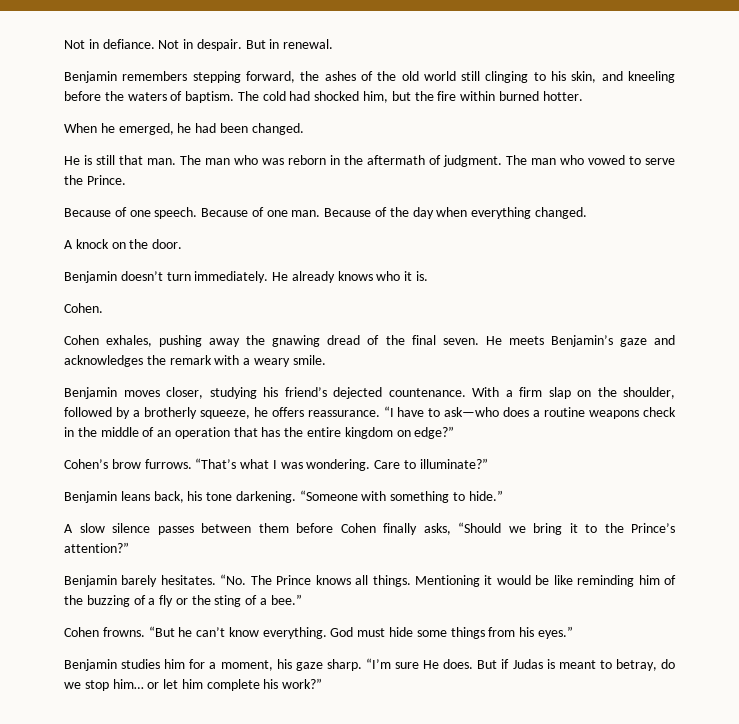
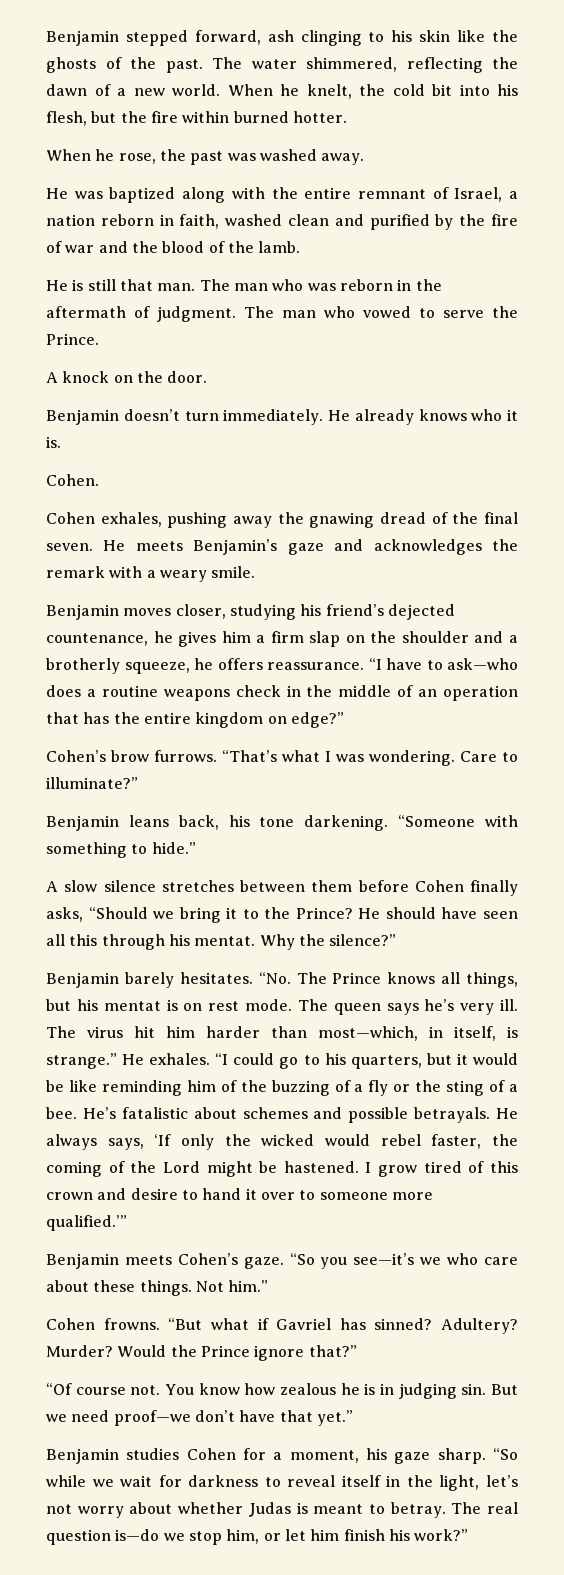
- Not in defiance. Not in despair. But in renewal.
- Benjamin remembers stepping forward, the ashes of the old world still clinging to his skin, and kneeling before the waters of baptism. The cold had shocked him, but the fire within burned hotter.
+ Benjamin stepped forward, ash clinging to his skin like the ghosts of the past. The water shimmered, reflecting the dawn of a new world. When he knelt, the cold bit into his flesh, but the fire within burned hotter.
- When he emerged, he had been changed.
+ When he rose, the past was washed away.
+ He was baptized along with the entire remnant of Israel, a nation reborn in faith, washed clean and purified by the fire of war and the blood of the lamb.
- Because of one speech. Because of one man. Because of the day when everything changed.
- Benjamin moves closer, studying his friend’s dejected countenance. With a firm slap on the shoulder, followed by a brotherly squeeze, he offers reassurance.
+ Benjamin moves closer, studying his friend’s dejected countenance, he gives him a firm slap on the shoulder and a brotherly squeeze, he offers reassurance.
- A slow silence passes between them before Cohen finally asks, “Should we bring it to the Prince’s attention?”
+ A slow silence stretches between them before Cohen finally asks, “Should we bring it to the Prince? He should have seen all this through his mentat. Why the silence?”
- “No. The Prince knows all things. Mentioning it would be like reminding him of the buzzing of a fly or the sting of a bee.”
- Cohen frowns. “But he can’t know everything. God must hide some things from his eyes.”
+ “No. The Prince knows all things, but his mentat is on rest mode. The queen says he’s very ill. The virus hit him harder than most—which, in itself, is strange.” He exhales. “I could go to his quarters, but it would be like reminding him of the buzzing of a fly or the sting of a bee. He’s fatalistic about schemes and possible betrayals. He always says, ‘If only the wicked would rebel faster, the coming of the Lord might be hastened. I grow tired of this crown and desire to hand it over to someone more qualified.’”
+ Benjamin meets Cohen’s gaze. “So you see—it’s we who care about these things. Not him.”
+ Cohen frowns. “But what if Gavriel has sinned? Adultery? Murder? Would the Prince ignore that?”
+ “Of course not. You know how zealous he is in judging sin. But we need proof—we don’t have that yet.”
- Benjamin studies him for a moment, his gaze sharp.
+ Benjamin studies Cohen for a moment, his gaze sharp.
- “I’m sure He does. But if Judas is meant to betray, do we stop him… or let him complete his work?”
+ “So while we wait for darkness to reveal itself in the light, let’s not worry about whether Judas is meant to betray. The real question is—do we stop him, or let him finish his work?”

